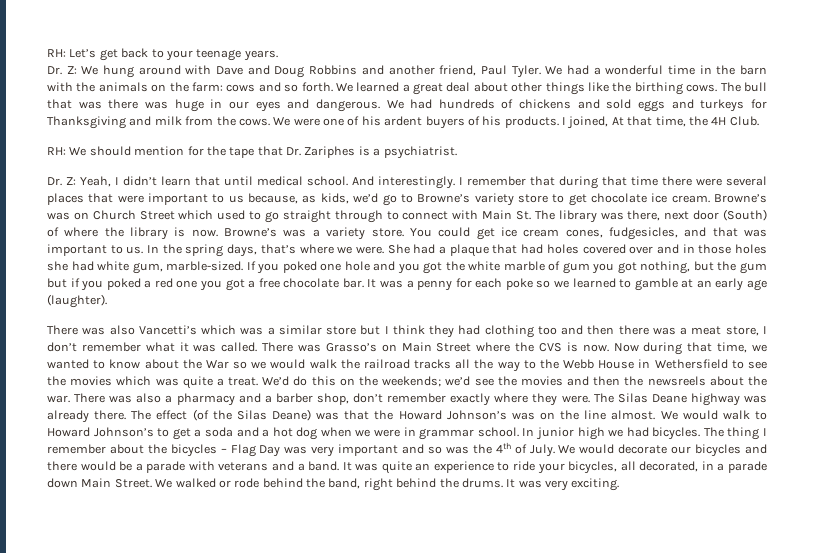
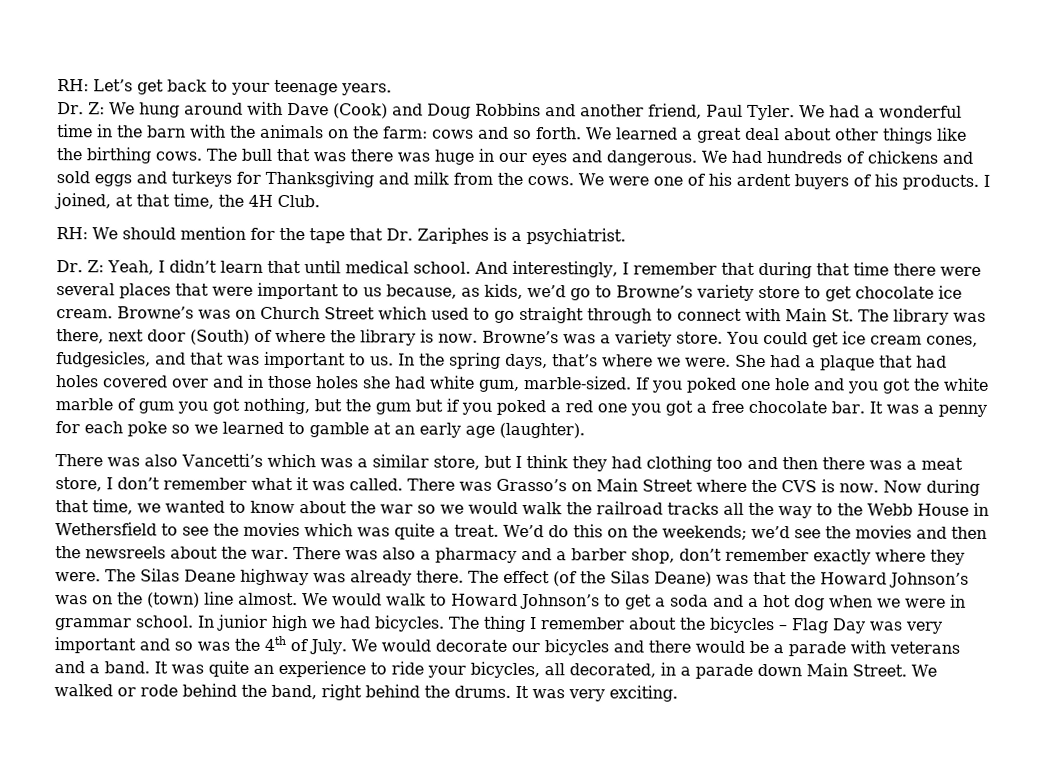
- Dr. Z: We hung around with Dave and Doug Robbins and another friend, Paul Tyler.
+ Dr. Z: We hung around with Dave (Cook) and Doug Robbins and another friend, Paul Tyler.
- I joined, At that time, the 4H Club.
+ I joined, at that time, the 4H Club.
- And interestingly. I remember that during that time there were several places that were important to us because, as kids, we’d go to Browne’s variety store to get chocolate ice cream.
+ And interestingly, I remember that during that time there were several places that were important to us because, as kids, we’d go to Browne’s variety store to get chocolate ice cream.
- There was also Vancetti’s which was a similar store but I think they had clothing too and then there was a meat store, I don’t remember what it was called.
+ There was also Vancetti’s which was a similar store, but I think they had clothing too and then there was a meat store, I don’t remember what it was called.
- Now during that time, we wanted to know about the War so we would walk the railroad tracks all the way to the Webb House in Wethersfield to see the movies which was quite a treat.
+ Now during that time, we wanted to know about the war so we would walk the railroad tracks all the way to the Webb House in Wethersfield to see the movies which was quite a treat.
- The effect (of the Silas Deane) was that the Howard Johnson’s was on the line almost.
+ The effect (of the Silas Deane) was that the Howard Johnson’s was on the (town) line almost.

